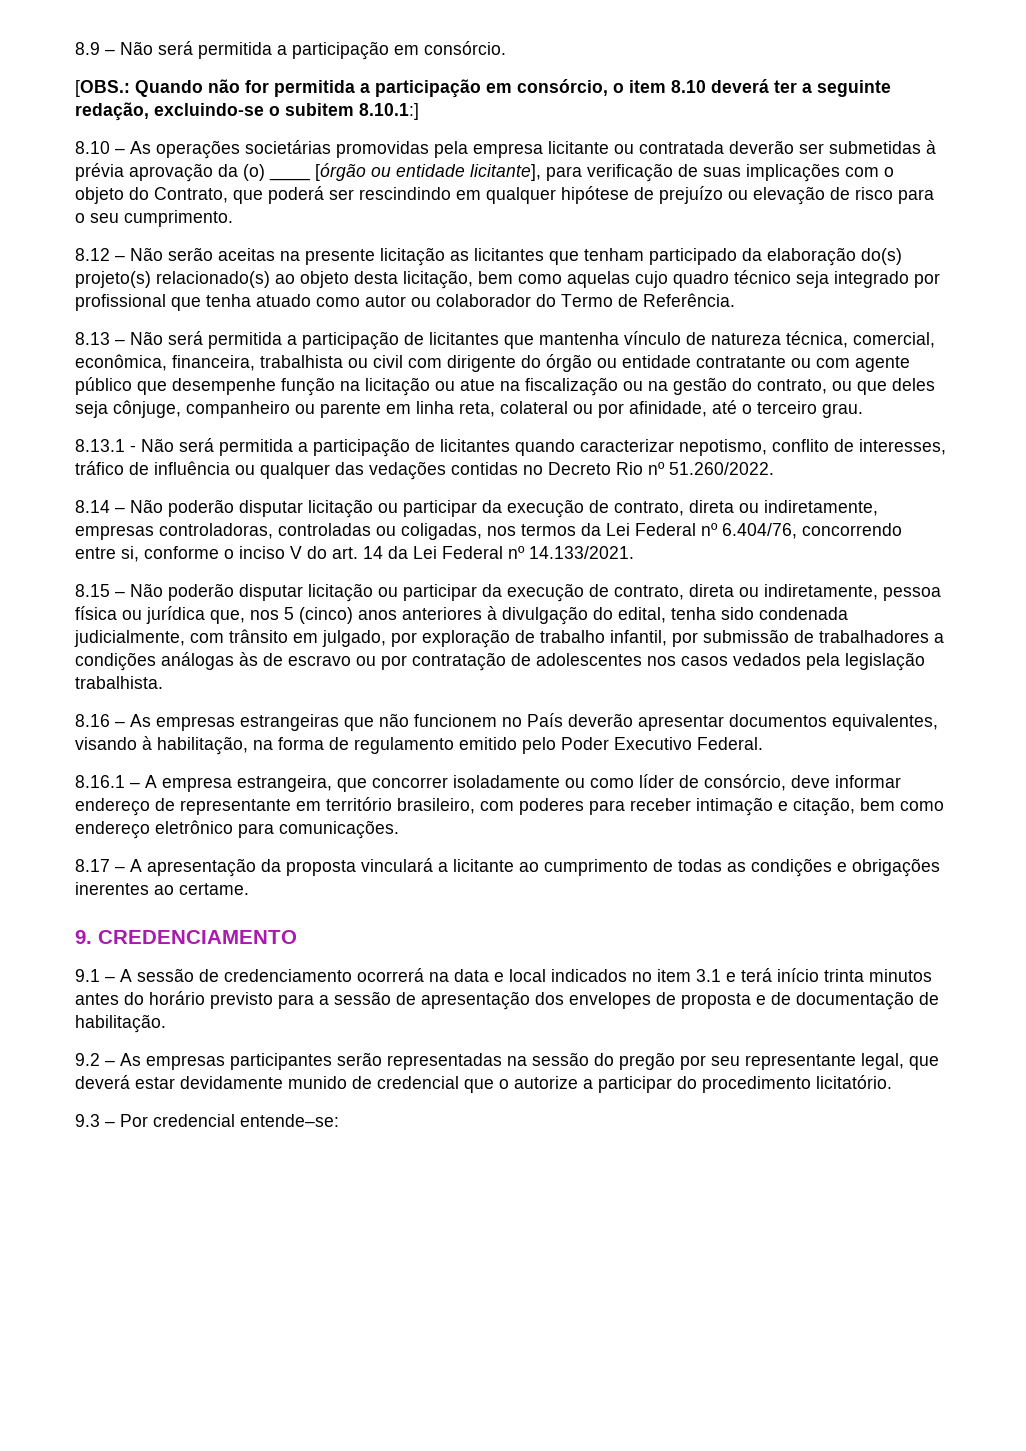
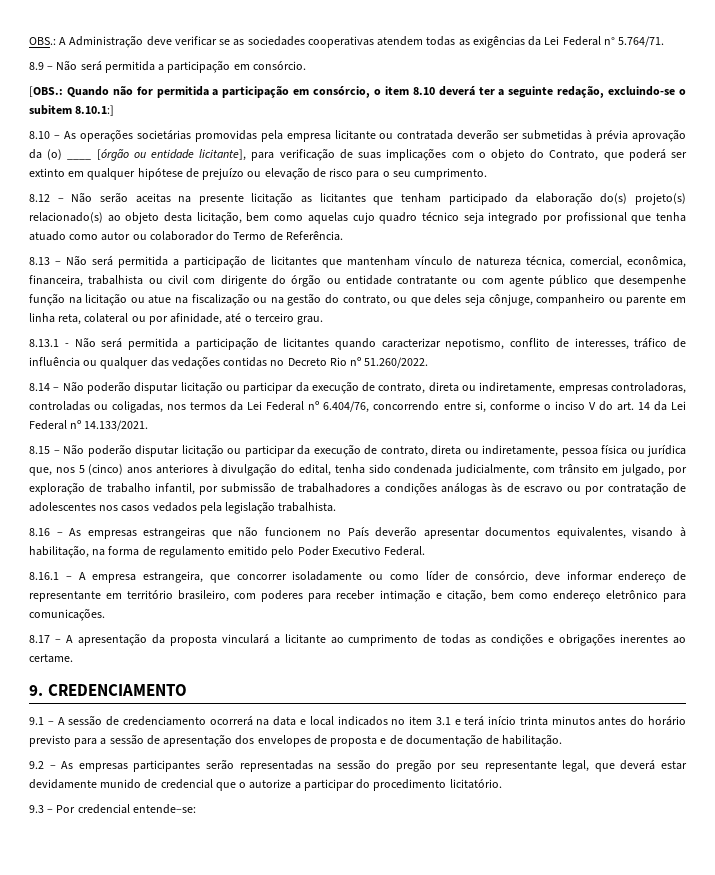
+ OBS.: A Administração deve verificar se as sociedades cooperativas atendem todas as exigências da Lei Federal n° 5.764/71.
- 8.10 – As operações societárias promovidas pela empresa licitante ou contratada deverão ser submetidas à prévia aprovação da (o) ____ [órgão ou entidade licitante], para verificação de suas implicações com o objeto do Contrato, que poderá ser rescindindo em qualquer hipótese de prejuízo ou elevação de risco para o seu cumprimento.
+ 8.10 – As operações societárias promovidas pela empresa licitante ou contratada deverão ser submetidas à prévia aprovação da (o) ____ [órgão ou entidade licitante], para verificação de suas implicações com o objeto do Contrato, que poderá ser extinto em qualquer hipótese de prejuízo ou elevação de risco para o seu cumprimento.
- 8.13 – Não será permitida a participação de licitantes que mantenha vínculo de natureza técnica, comercial, econômica, financeira, trabalhista ou civil com dirigente do órgão ou entidade contratante ou com agente público que desempenhe função na licitação ou atue na fiscalização ou na gestão do contrato, ou que deles seja cônjuge, companheiro ou parente em linha reta, colateral ou por afinidade, até o terceiro grau.
+ 8.13 – Não será permitida a participação de licitantes que mantenham vínculo de natureza técnica, comercial, econômica, financeira, trabalhista ou civil com dirigente do órgão ou entidade contratante ou com agente público que desempenhe função na licitação ou atue na fiscalização ou na gestão do contrato, ou que deles seja cônjuge, companheiro ou parente em linha reta, colateral ou por afinidade, até o terceiro grau.

